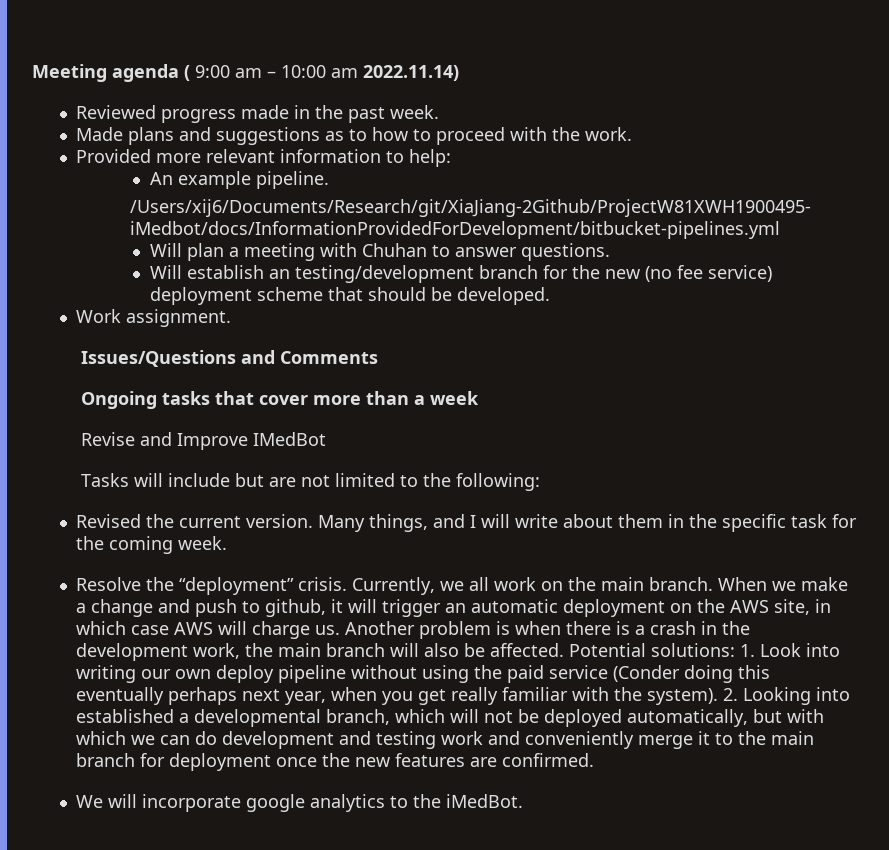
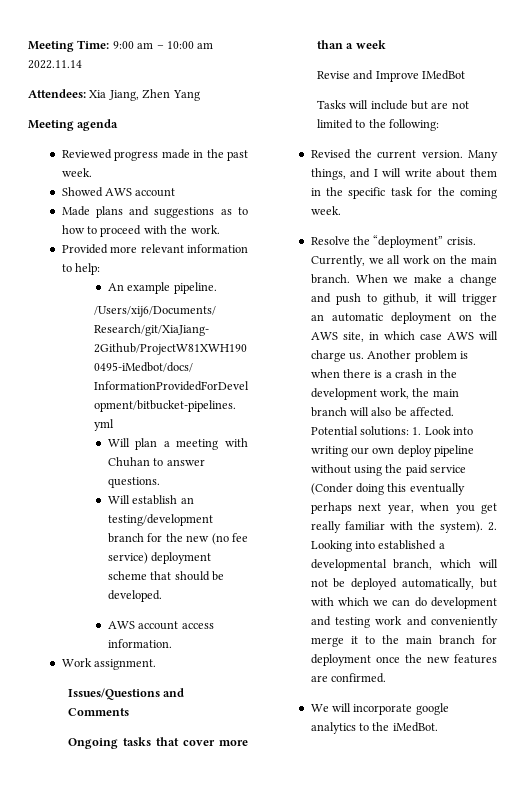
- Meeting agenda ( 9:00 am – 10:00 am 2022.11.14)
+ Meeting Time: 9:00 am – 10:00 am 2022.11.14
+ Attendees: Xia Jiang, Zhen Yang
+ Meeting agenda
+ Showed AWS account
+ AWS account access information.

